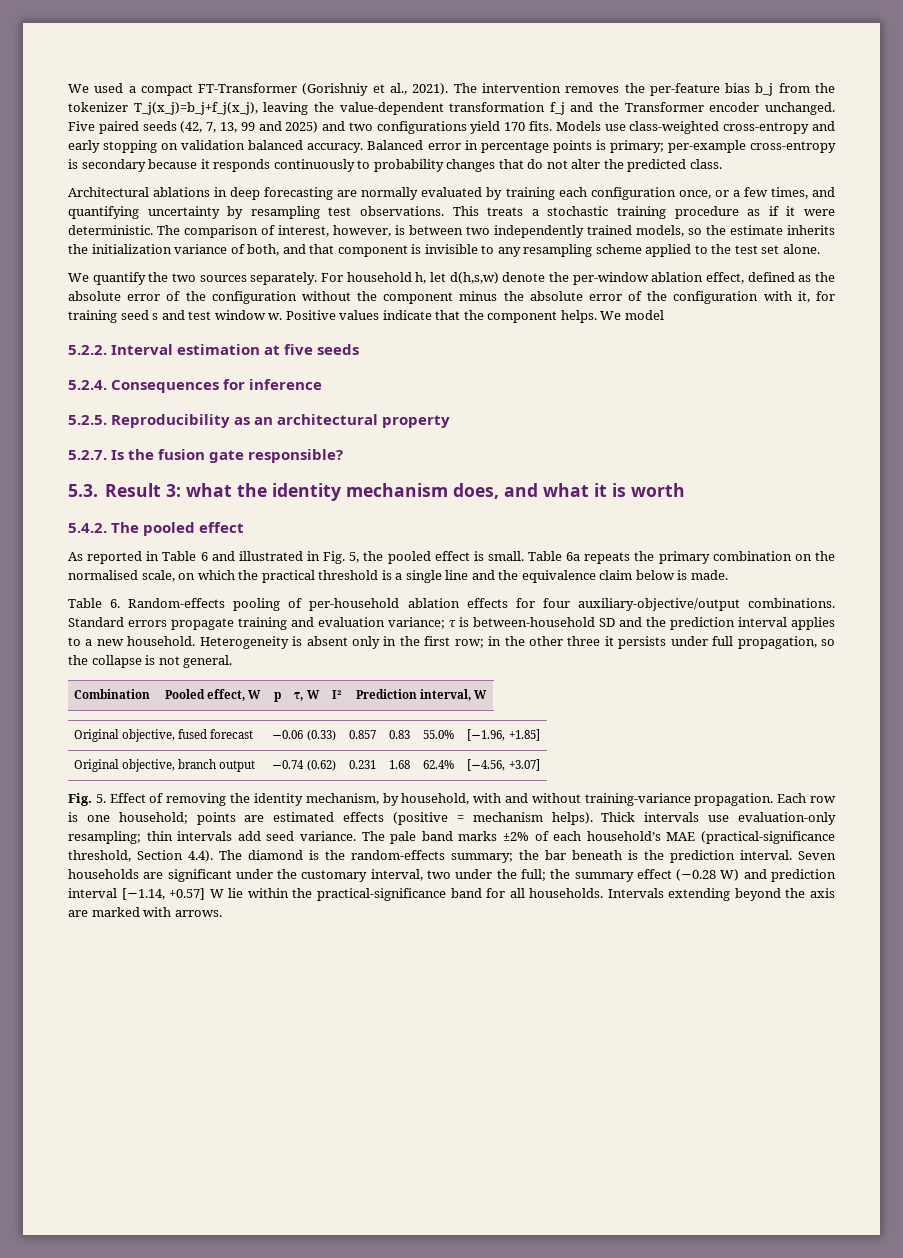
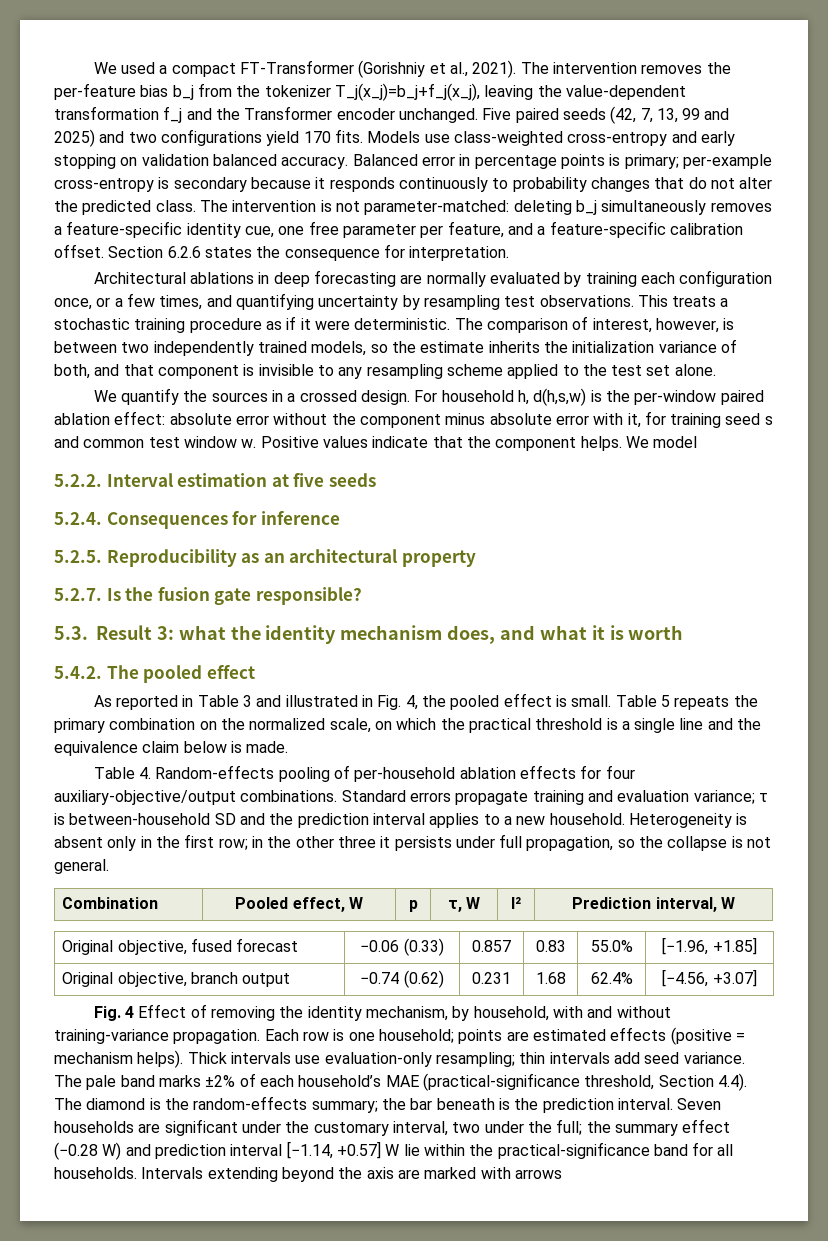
+ The intervention is not parameter-matched: deleting b_j simultaneously removes a feature-specific identity cue, one free parameter per feature, and a feature-specific calibration offset. Section 6.2.6 states the consequence for interpretation.
- We quantify the two sources separately. For household h, let d(h,s,w) denote the per-window ablation effect, defined as the absolute error of the configuration without the component minus the absolute error of the configuration with it, for training seed s and test window w.
+ We quantify the sources in a crossed design. For household h, d(h,s,w) is the per-window paired ablation effect: absolute error without the component minus absolute error with it, for training seed s and common test window w.
- As reported in Table 6 and illustrated in Fig. 5, the pooled effect is small.
+ As reported in Table 3 and illustrated in Fig. 4, the pooled effect is small.
- Table 6a repeats the primary combination on the normalised scale, on which the practical threshold is a single line and the equivalence claim below is made.
+ Table 5 repeats the primary combination on the normalized scale, on which the practical threshold is a single line and the equivalence claim below is made.
- Table 6. Random‑effects pooling of per‑household ablation effects for four auxiliary‑objective/output combinations.
+ Table 4. Random‑effects pooling of per‑household ablation effects for four auxiliary‑objective/output combinations.
- Fig. 5. Effect of removing the identity mechanism, by household, with and without training‑variance propagation.
+ Fig. 4 Effect of removing the identity mechanism, by household, with and without training‑variance propagation.
- Intervals extending beyond the axis are marked with arrows.
+ Intervals extending beyond the axis are marked with arrows

